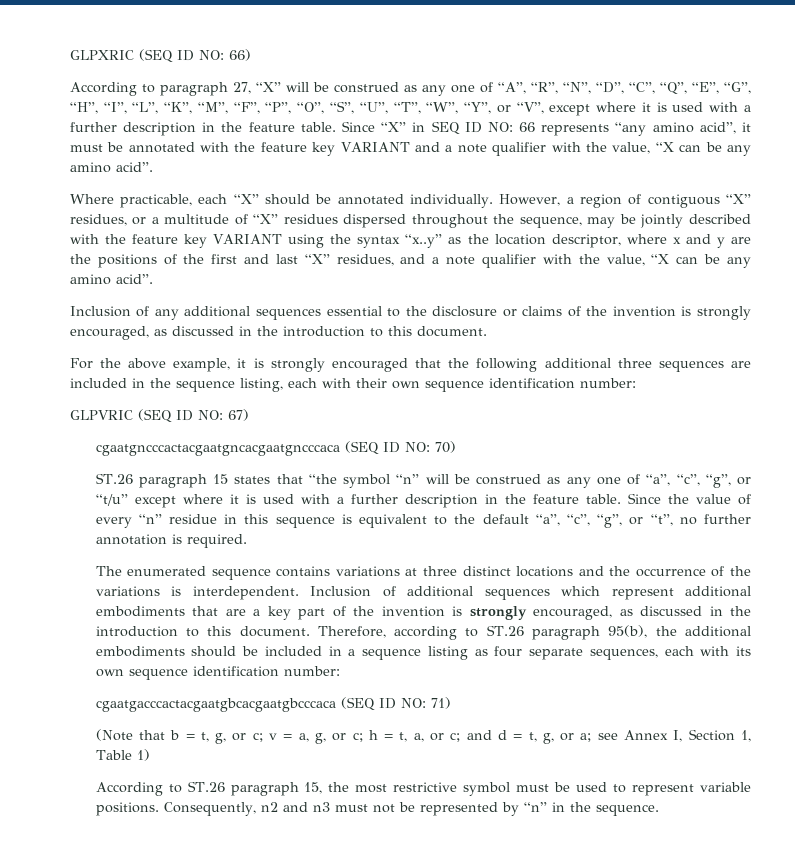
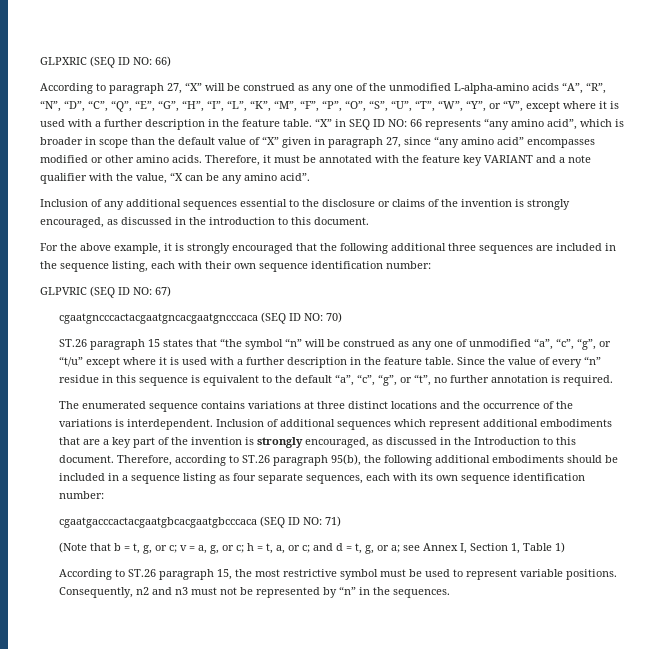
- According to paragraph 27, “X” will be construed as any one of “A”, “R”, “N”, “D”, “C”, “Q”, “E”, “G”, “H”, “I”, “L”, “K”, “M”, “F”, “P”, “O”, “S”, “U”, “T”, “W”, “Y”, or “V”, except where it is used with a further description in the feature table.
+ According to paragraph 27, “X” will be construed as any one of the unmodified L-alpha-amino acids “A”, “R”, “N”, “D”, “C”, “Q”, “E”, “G”, “H”, “I”, “L”, “K”, “M”, “F”, “P”, “O”, “S”, “U”, “T”, “W”, “Y”, or “V”, except where it is used with a further description in the feature table.
- Since “X” in SEQ ID NO: 66 represents “any amino acid”, it must be annotated with the feature key VARIANT and a note qualifier with the value, “X can be any amino acid”.
+ “X” in SEQ ID NO: 66 represents “any amino acid”, which is broader in scope than the default value of “X” given in paragraph 27, since “any amino acid” encompasses modified or other amino acids. Therefore, it must be annotated with the feature key VARIANT and a note qualifier with the value, “X can be any amino acid”.
- Where practicable, each “X” should be annotated individually. However, a region of contiguous “X” residues, or a multitude of “X” residues dispersed throughout the sequence, may be jointly described with the feature key VARIANT using the syntax “x..y” as the location descriptor, where x and y are the positions of the first and last “X” residues, and a note qualifier with the value, “X can be any amino acid”.
- ST.26 paragraph 15 states that “the symbol “n” will be construed as any one of “a”, “c”, “g”, or “t/u” except where it is used with a further description in the feature table.
+ ST.26 paragraph 15 states that “the symbol “n” will be construed as any one of unmodified “a”, “c”, “g”, or “t/u” except where it is used with a further description in the feature table.
- Inclusion of additional sequences which represent additional embodiments that are a key part of the invention is strongly encouraged, as discussed in the introduction to this document.
+ Inclusion of additional sequences which represent additional embodiments that are a key part of the invention is strongly encouraged, as discussed in the Introduction to this document.
- Therefore, according to ST.26 paragraph 95(b), the additional embodiments should be included in a sequence listing as four separate sequences, each with its own sequence identification number:
+ Therefore, according to ST.26 paragraph 95(b), the following additional embodiments should be included in a sequence listing as four separate sequences, each with its own sequence identification number:
- Consequently, n2 and n3 must not be represented by “n” in the sequence.
+ Consequently, n2 and n3 must not be represented by “n” in the sequences.

